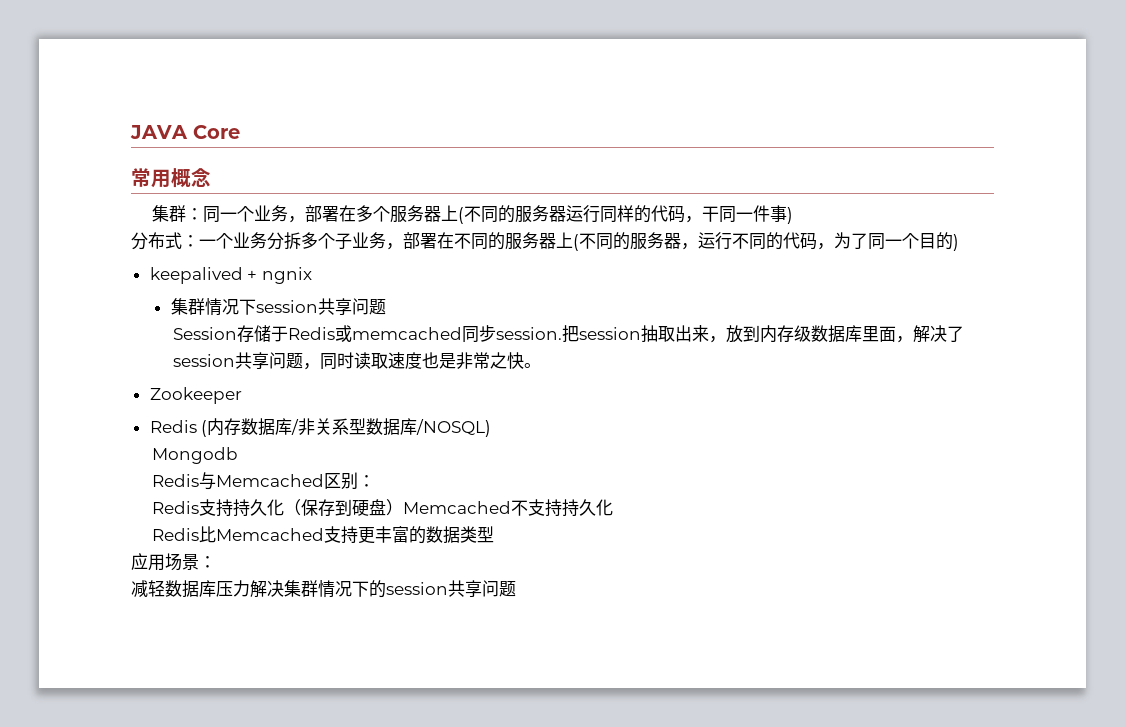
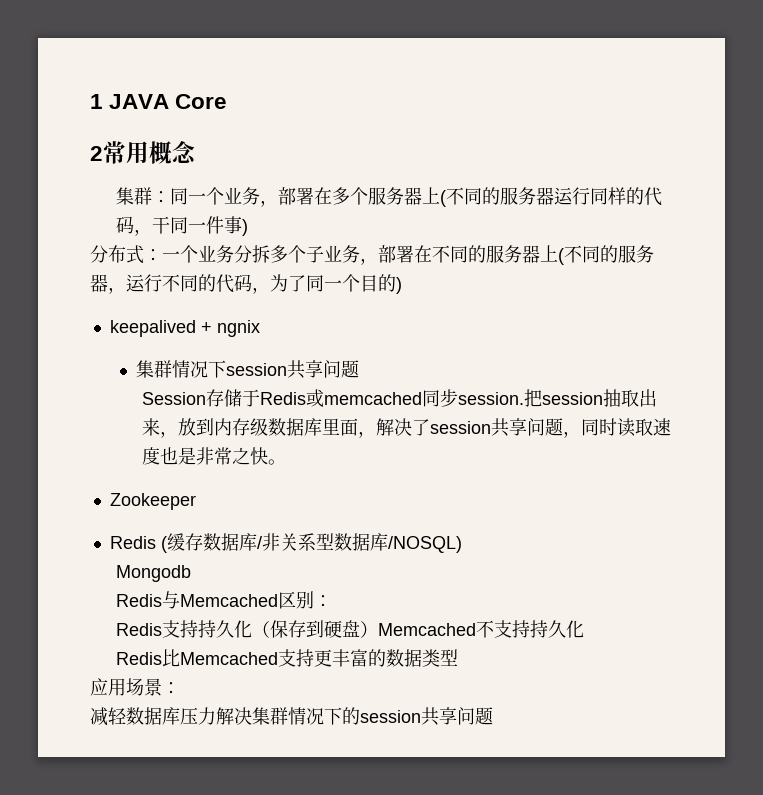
- JAVA Core
+ 1 JAVA Core
- 常用概念
+ 2常用概念
- Redis (内存数据库/非关系型数据库/NOSQL)
+ Redis (缓存数据库/非关系型数据库/NOSQL)

